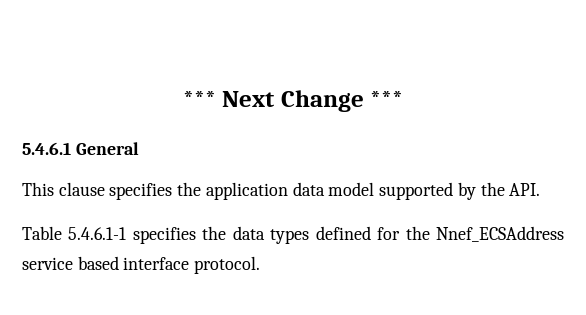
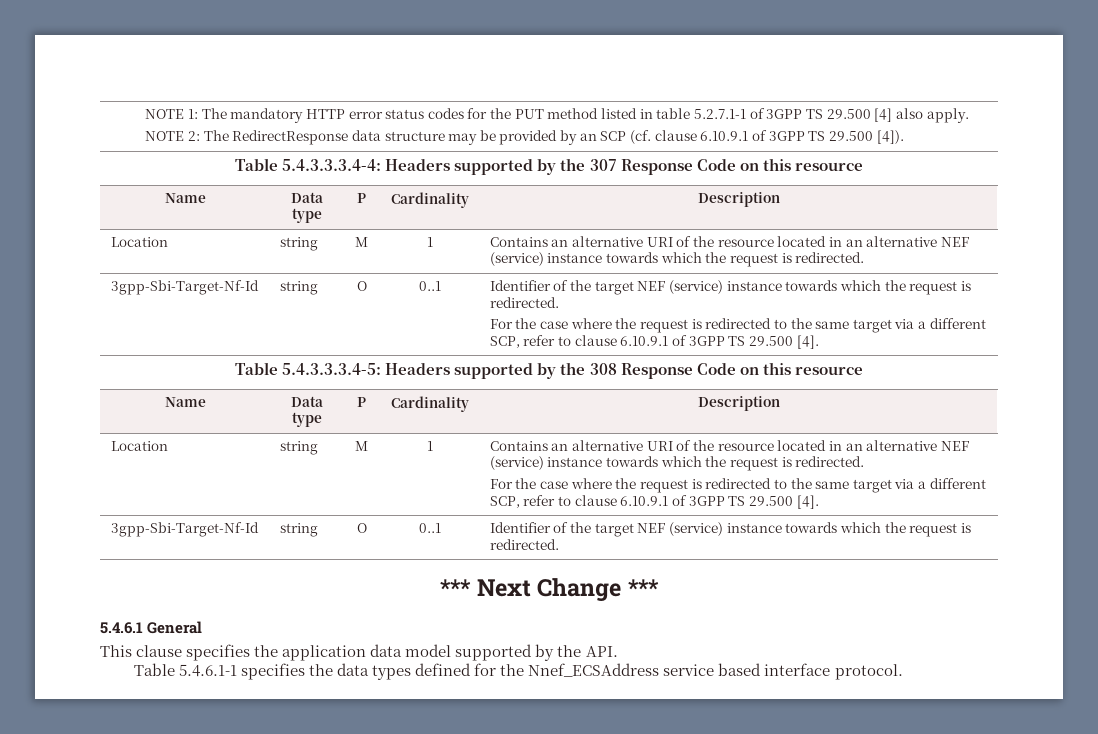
+ NOTE 1: The mandatory HTTP error status codes for the PUT method listed in table 5.2.7.1-1 of 3GPP TS 29.500 [4] also apply.
+ NOTE 2: The RedirectResponse data structure may be provided by an SCP (cf. clause 6.10.9.1 of 3GPP TS 29.500 [4]).
+ Table 5.4.3.3.3.4-4: Headers supported by the 307 Response Code on this resource
+ Name | Data type | P | Cardinality | Description
+ Location | string | M | 1 | Contains an alternative URI of the resource located in an alternative NEF (service) instance towards which the request is redirected.
+ 3gpp-Sbi-Target-Nf-Id | string | O | 0..1 | Identifier of the target NEF (service) instance towards which the request is redirected.
+ For the case where the request is redirected to the same target via a different SCP, refer to clause 6.10.9.1 of 3GPP TS 29.500 [4].
+ Table 5.4.3.3.3.4-5: Headers supported by the 308 Response Code on this resource
+ Name | Data type | P | Cardinality | Description
+ Location | string | M | 1 | Contains an alternative URI of the resource located in an alternative NEF (service) instance towards which the request is redirected.
+ For the case where the request is redirected to the same target via a different SCP, refer to clause 6.10.9.1 of 3GPP TS 29.500 [4].
+ 3gpp-Sbi-Target-Nf-Id | string | O | 0..1 | Identifier of the target NEF (service) instance towards which the request is redirected.

